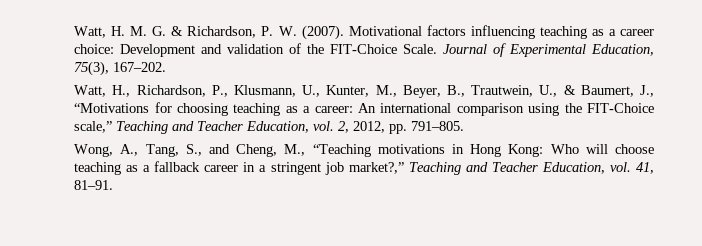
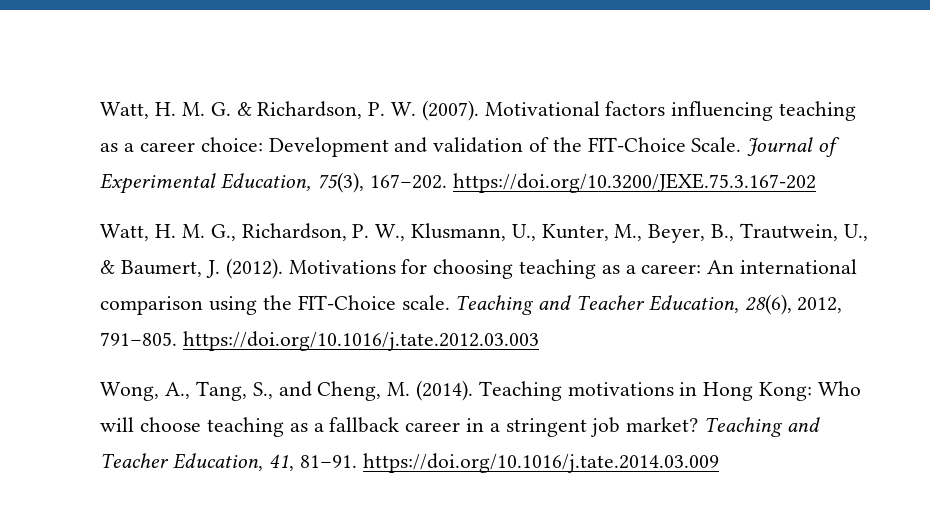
- Journal of Experimental Education, 75(3), 167–202.
- Watt, H., Richardson, P., Klusmann, U., Kunter, M., Beyer, B., Trautwein, U., & Baumert, J., “Motivations for choosing teaching as a career: An international comparison using the FIT-Choice scale,” Teaching and Teacher Education, vol. 2, 2012, pp. 791–805.
+ Journal of Experimental Education, 75(3), 167–202. https://doi.org/10.3200/JEXE.75.3.167-202
+ Watt, H. M. G., Richardson, P. W., Klusmann, U., Kunter, M., Beyer, B., Trautwein, U., & Baumert, J. (2012). Motivations for choosing teaching as a career: An international comparison using the FIT-Choice scale. Teaching and Teacher Education, 28(6), 2012, 791–805. https://doi.org/10.1016/j.tate.2012.03.003
- Wong, A., Tang, S., and Cheng, M., “Teaching motivations in Hong Kong: Who will choose teaching as a fallback career in a stringent job market?,” Teaching and Teacher Education, vol. 41, 81–91.
+ Wong, A., Tang, S., and Cheng, M. (2014). Teaching motivations in Hong Kong: Who will choose teaching as a fallback career in a stringent job market? Teaching and Teacher Education, 41, 81–91. https://doi.org/10.1016/j.tate.2014.03.009

